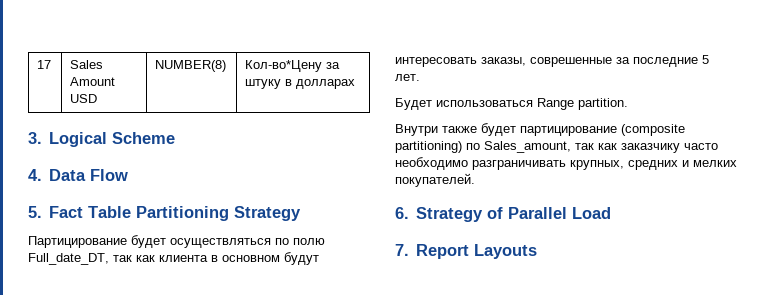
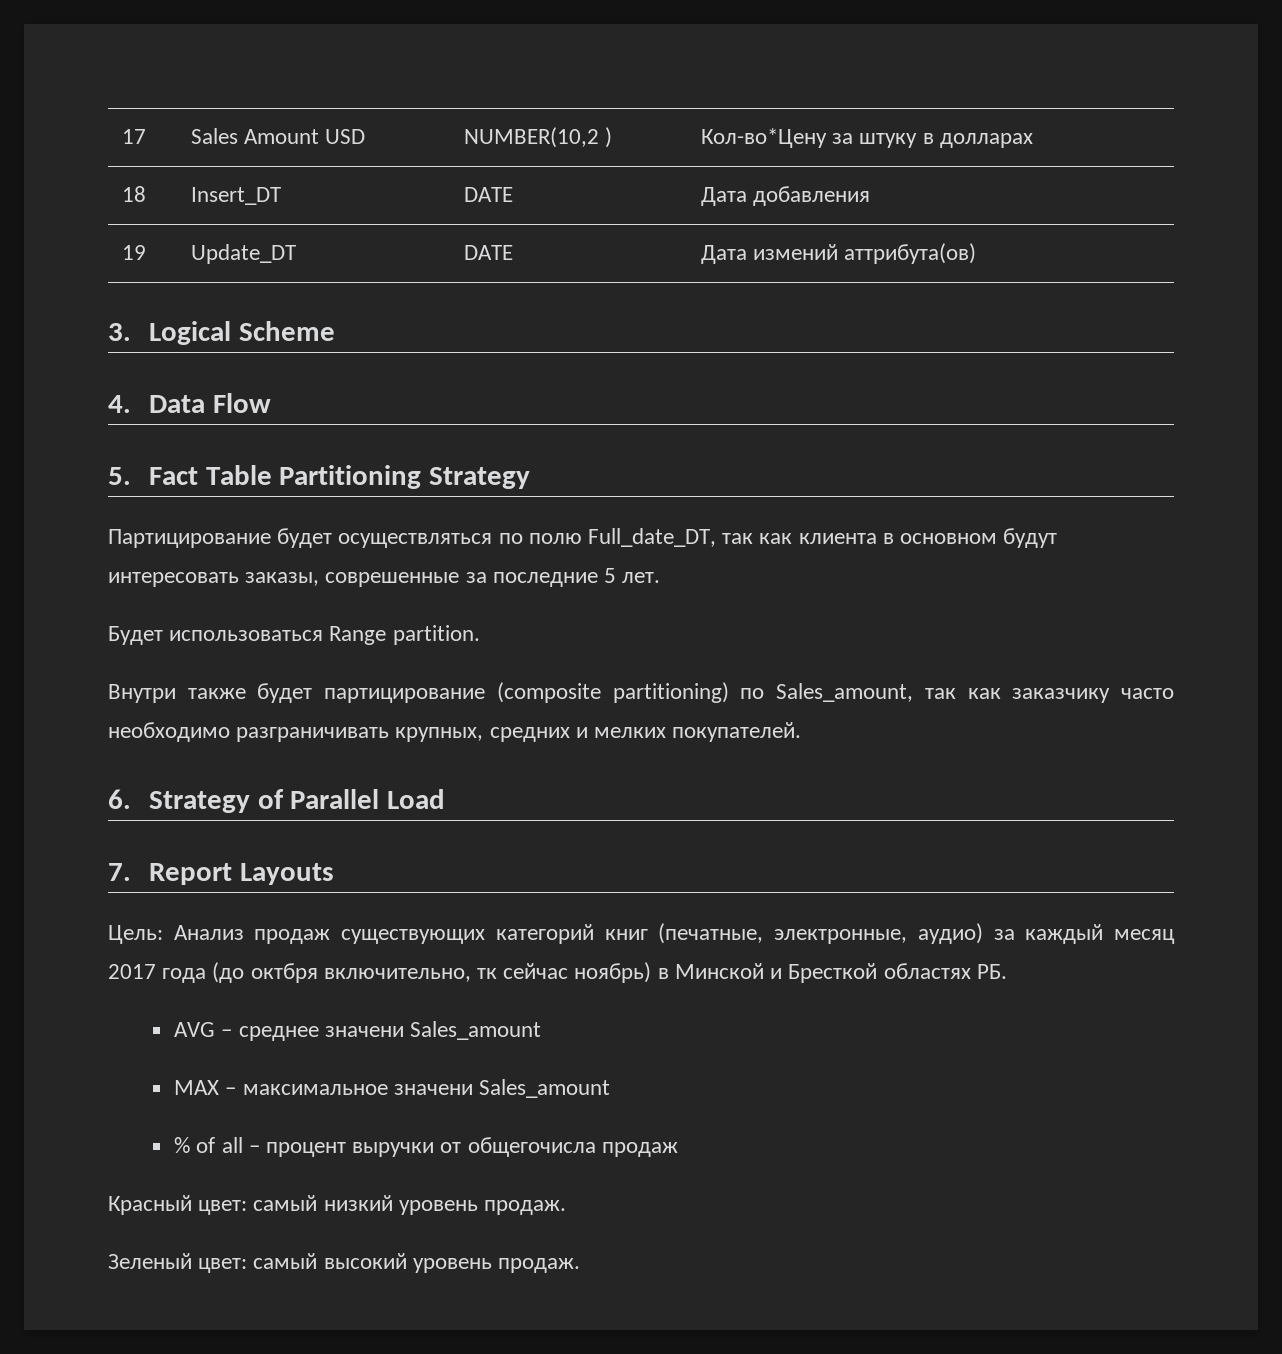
- 17 | Sales Amount USD | NUMBER(8) | Кол-во*Цену за штуку в долларах
+ 17 | Sales Amount USD | NUMBER(10,2 ) | Кол-во*Цену за штуку в долларах
+ 18 | Insert_DT | DATE | Дата добавления
+ 19 | Update_DT | DATE | Дата измений аттрибута(ов)
+ Цель: Анализ продаж существующих категорий книг (печатные, электронные, аудио) за каждый месяц 2017 года (до октбря включительно, тк сейчас ноябрь) в Минской и Бресткой областях РБ.
+ AVG – среднее значени Sales_amount
+ MAX – максимальное значени Sales_amount
+ % of all – процент выручки от общегочисла продаж
+ Красный цвет: самый низкий уровень продаж.
+ Зеленый цвет: самый высокий уровень продаж.

